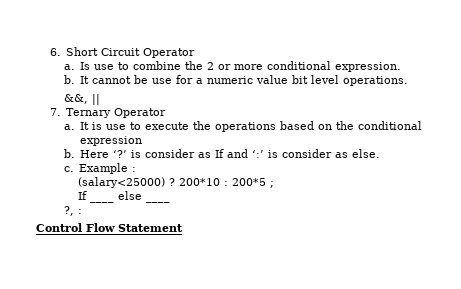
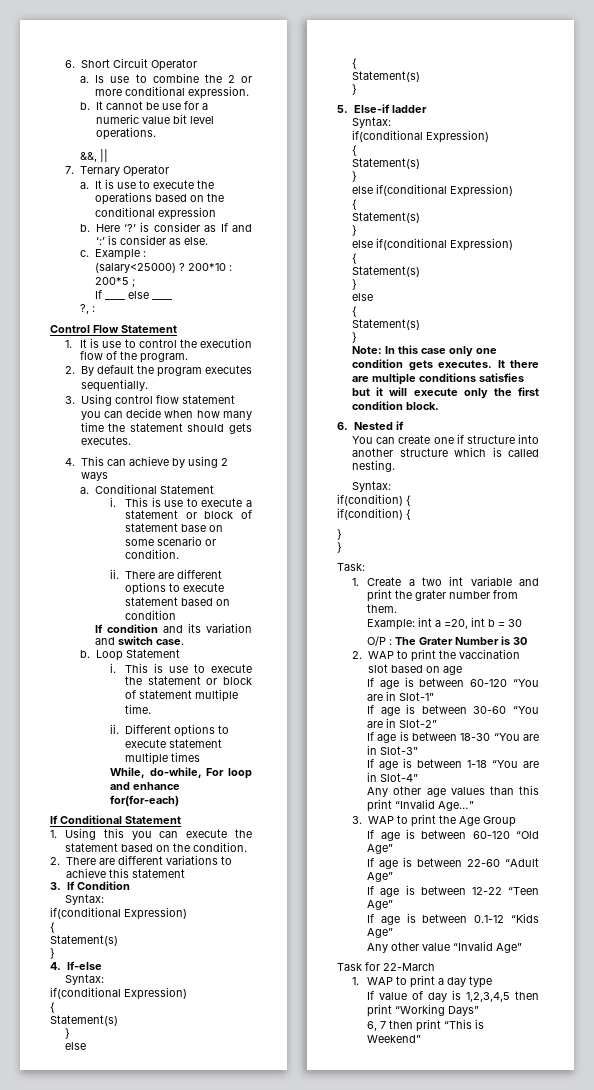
+ 1. It is use to control the execution flow of the program.
+ 2. By default the program executes sequentially.
+ 3. Using control flow statement you can decide when how many time the statement should gets executes.
+ 4. This can achieve by using 2 ways
+ a. Conditional Statement
+ i. This is use to execute a statement or block of statement base on some scenario or condition.
+ ii. There are different options to execute statement based on condition
+ If condition and its variation and switch case.
+ b. Loop Statement
+ i. This is use to execute the statement or block of statement multiple time.
+ ii. Different options to execute statement multiple times
+ While, do-while, For loop and enhance for(for-each)
+ If Conditional Statement
+ 1. Using this you can execute the statement based on the condition.
+ 2. There are different variations to achieve this statement
+ 3. If Condition
+ Syntax:
+ if(conditional Expression)
+ {
+ Statement(s)
+ }
+ 4. If-else
+ Syntax:
+ if(conditional Expression)
+ {
+ Statement(s)
+ }
+ else
+ {
+ Statement(s)
+ }
+ 5. Else-if ladder
+ Syntax:
+ if(conditional Expression)
+ {
+ Statement(s)
+ }
+ else if(conditional Expression)
+ {
+ Statement(s)
+ }
+ else if(conditional Expression)
+ {
+ Statement(s)
+ }
+ else
+ {
+ Statement(s)
+ }
+ Note: In this case only one condition gets executes. It there are multiple conditions satisfies but it will execute only the first condition block.
+ 6. Nested if
+ You can create one if structure into another structure which is called nesting.
+ Syntax:
+ if(condition) {
+ if(condition) {
+ }
+ }
+ Task:
+ 1. Create a two int variable and print the grater number from them.
+ Example: int a =20, int b = 30
+ O/P : The Grater Number is 30
+ 2. WAP to print the vaccination slot based on age
+ If age is between 60-120 “You are in Slot-1”
+ If age is between 30-60 “You are in Slot-2”
+ If age is between 18-30 “You are in Slot-3”
+ If age is between 1-18 “You are in Slot-4”
+ Any other age values than this print “Invalid Age…”
+ 3. WAP to print the Age Group
+ If age is between 60-120 “Old Age”
+ If age is between 22-60 “Adult Age”
+ If age is between 12-22 “Teen Age”
+ If age is between 0.1-12 “Kids Age”
+ Any other value “Invalid Age”
+ Task for 22-March
+ 1. WAP to print a day type
+ If value of day is 1,2,3,4,5 then print “Working Days”
+ 6, 7 then print “This is Weekend”

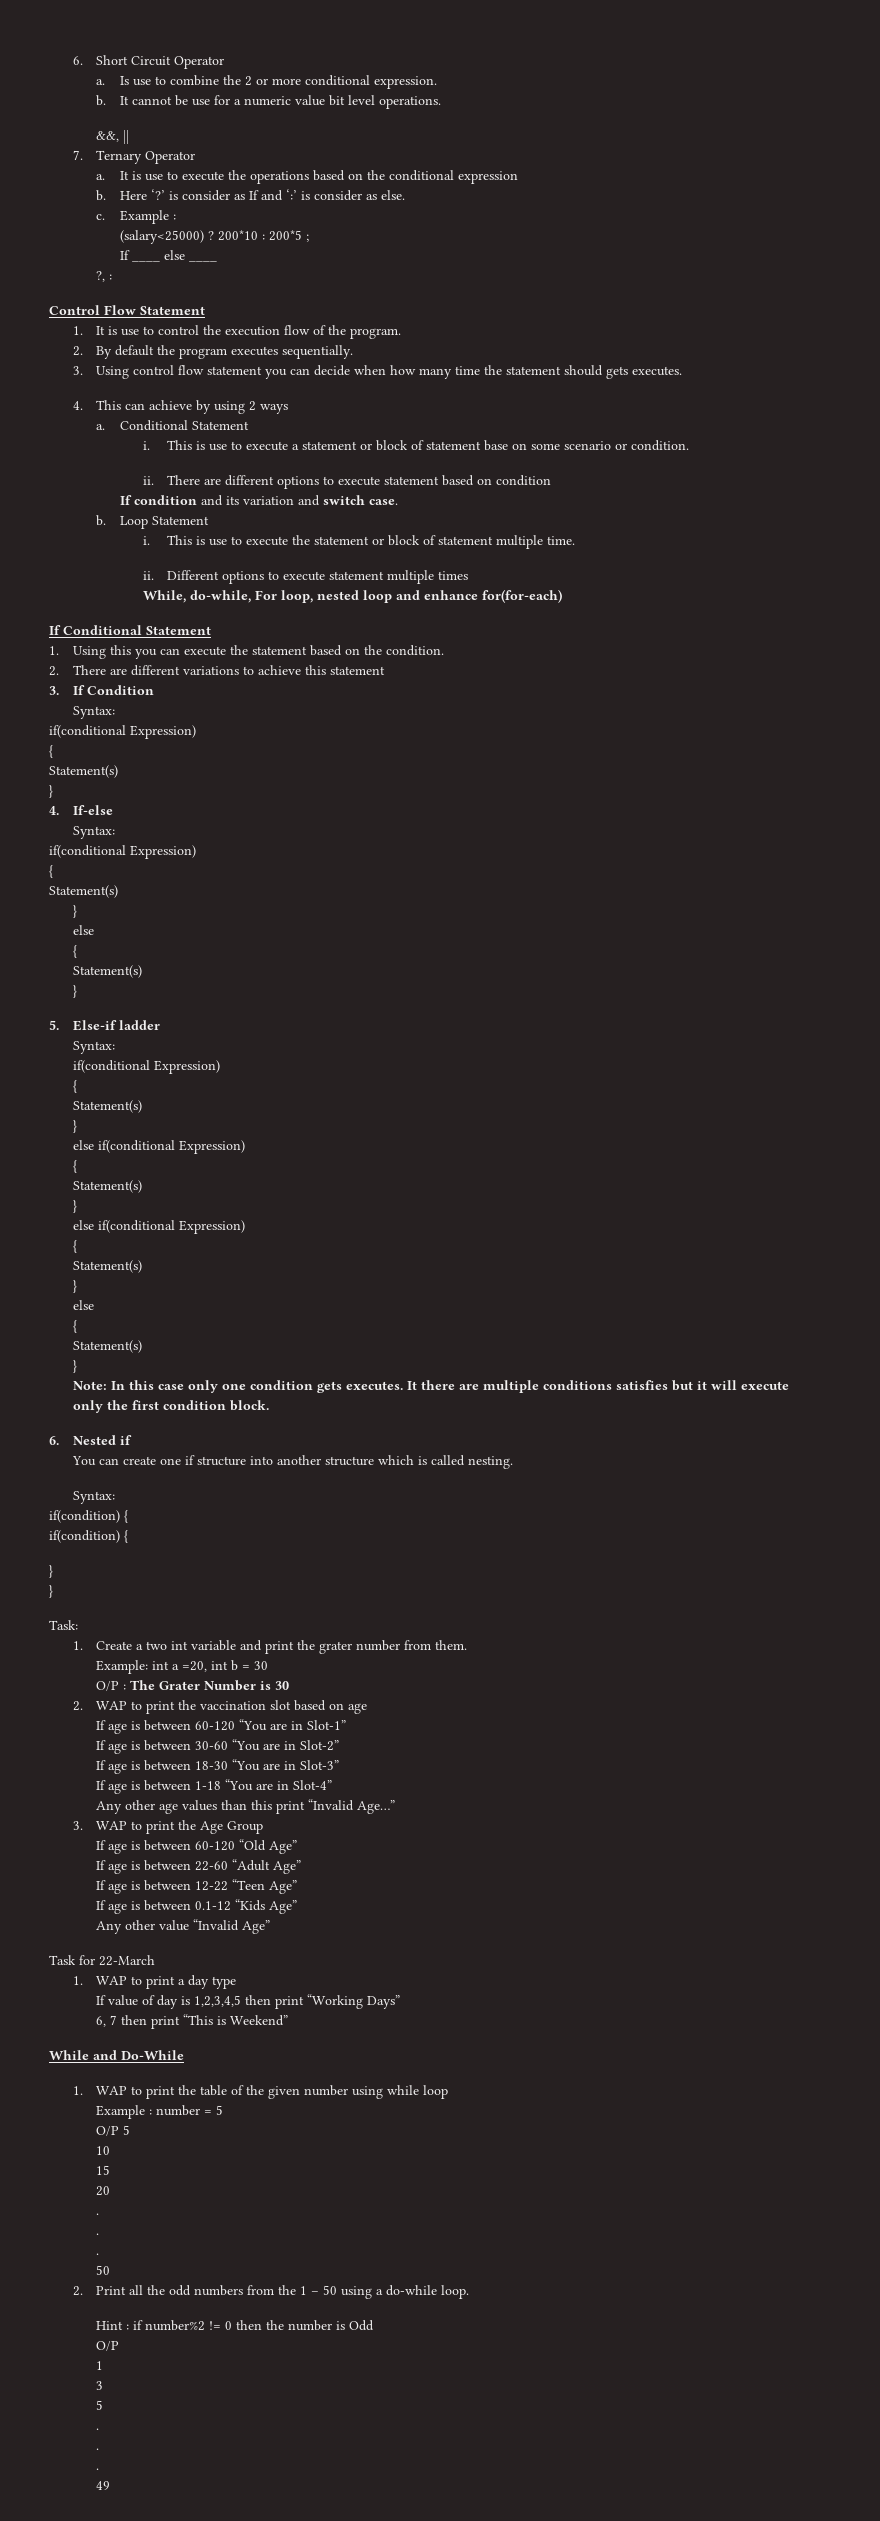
- While, do-while, For loop and enhance for(for-each)
+ While, do-while, For loop, nested loop and enhance for(for-each)
+ While and Do-While
+ 1. WAP to print the table of the given number using while loop
+ Example : number = 5
+ O/P 5
+ 10
+ 15
+ 20
+ .
+ .
+ .
+ 50
+ 2. Print all the odd numbers from the 1 – 50 using a do-while loop.
+ Hint : if number%2 != 0 then the number is Odd
+ O/P
+ 1
+ 3
+ 5
+ .
+ .
+ .
+ 49

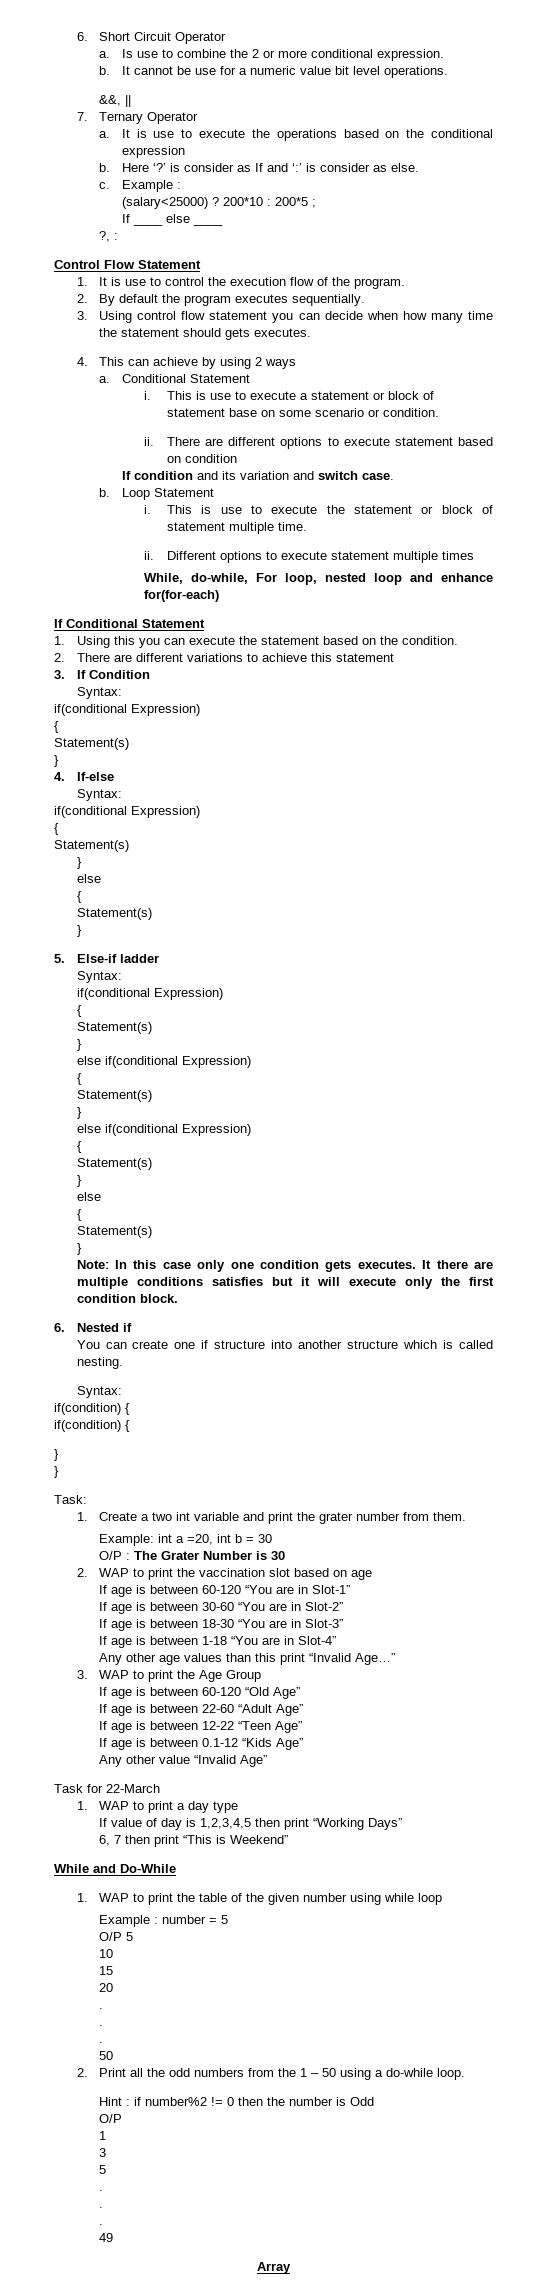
+ Array

